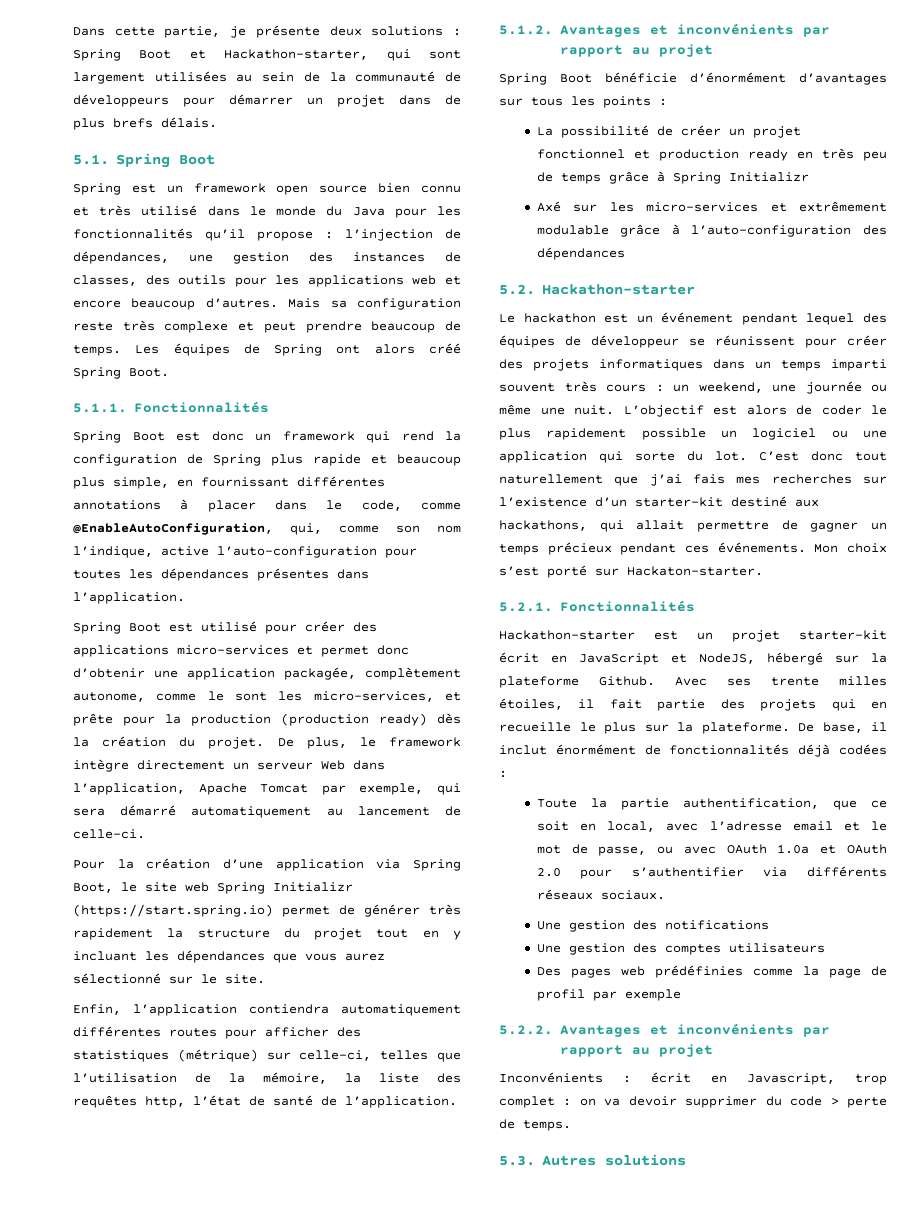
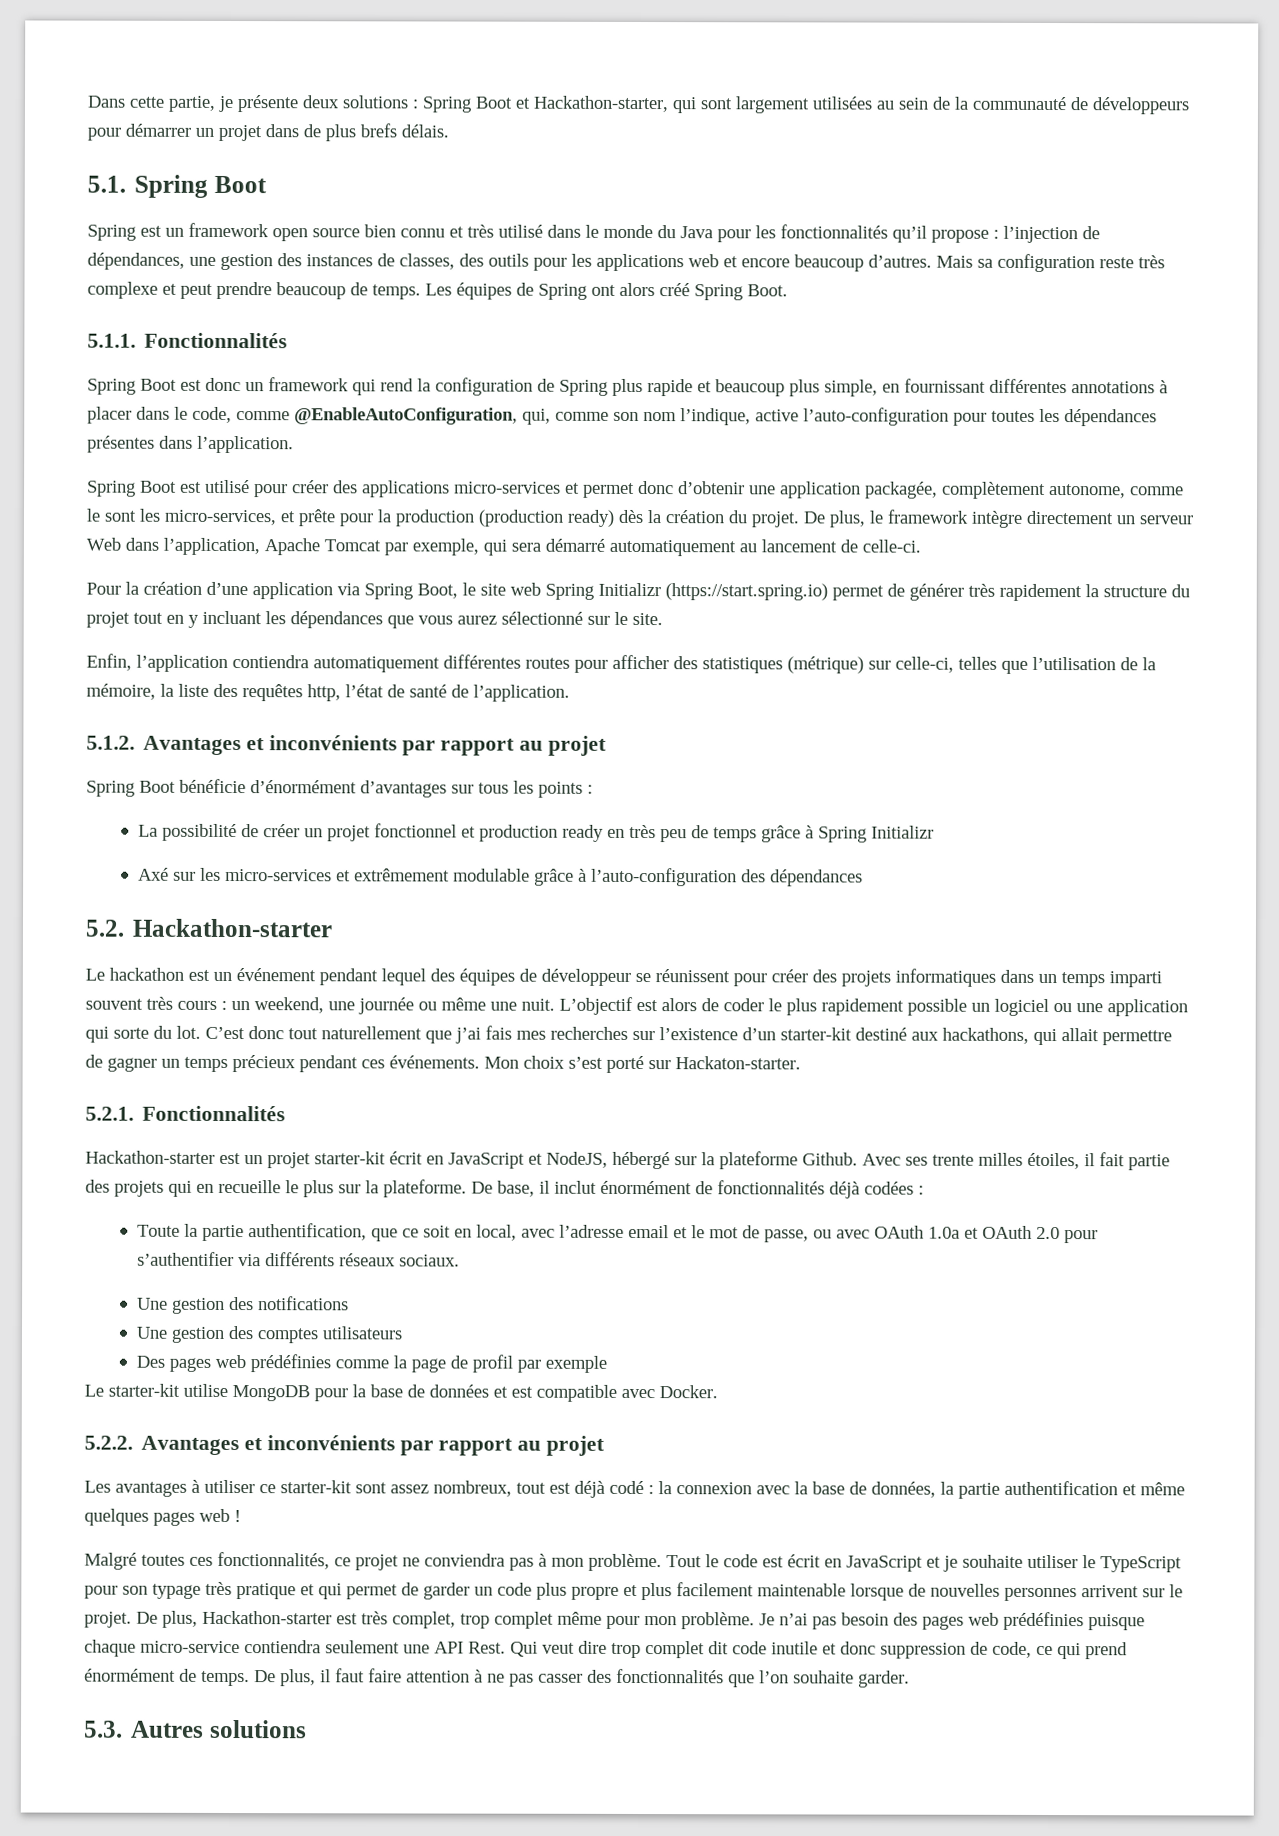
+ Le starter-kit utilise MongoDB pour la base de données et est compatible avec Docker.
- Inconvénients : écrit en Javascript, trop complet : on va devoir supprimer du code > perte de temps.
+ Les avantages à utiliser ce starter-kit sont assez nombreux, tout est déjà codé : la connexion avec la base de données, la partie authentification et même quelques pages web !
+ Malgré toutes ces fonctionnalités, ce projet ne conviendra pas à mon problème. Tout le code est écrit en JavaScript et je souhaite utiliser le TypeScript pour son typage très pratique et qui permet de garder un code plus propre et plus facilement maintenable lorsque de nouvelles personnes arrivent sur le projet. De plus, Hackathon-starter est très complet, trop complet même pour mon problème. Je n’ai pas besoin des pages web prédéfinies puisque chaque micro-service contiendra seulement une API Rest. Qui veut dire trop complet dit code inutile et donc suppression de code, ce qui prend énormément de temps. De plus, il faut faire attention à ne pas casser des fonctionnalités que l’on souhaite garder.

